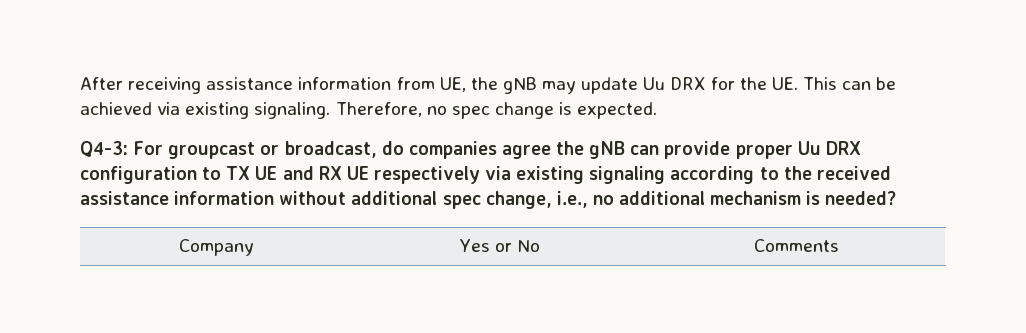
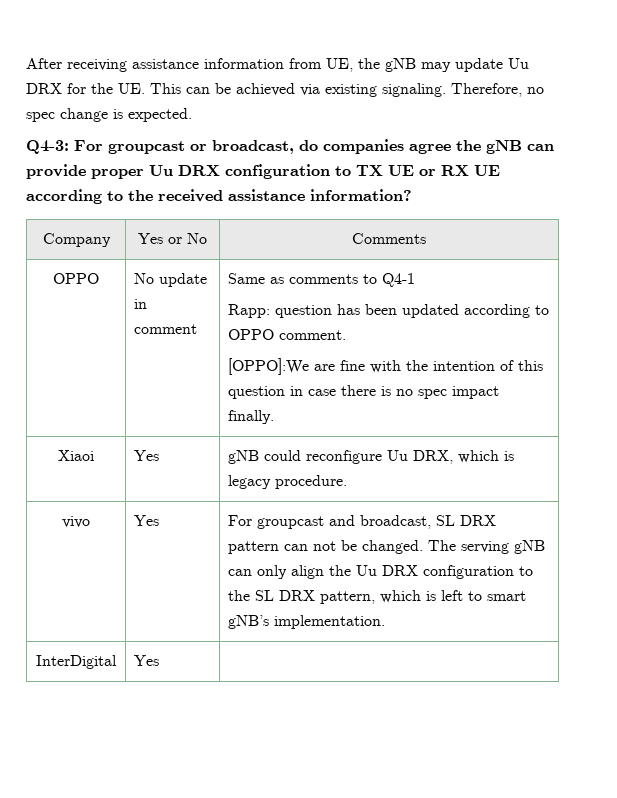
- Q4-3: For groupcast or broadcast, do companies agree the gNB can provide proper Uu DRX configuration to TX UE and RX UE respectively via existing signaling according to the received assistance information without additional spec change, i.e., no additional mechanism is needed?
+ Q4-3: For groupcast or broadcast, do companies agree the gNB can provide proper Uu DRX configuration to TX UE or RX UE according to the received assistance information?
+ OPPO | No update in comment | Same as comments to Q4-1
+ Rapp: question has been updated according to OPPO comment.
+ [OPPO]:We are fine with the intention of this question in case there is no spec impact finally.
+ Xiaoi | Yes | gNB could reconfigure Uu DRX, which is legacy procedure.
+ vivo | Yes | For groupcast and broadcast, SL DRX pattern can not be changed. The serving gNB can only align the Uu DRX configuration to the SL DRX pattern, which is left to smart gNB’s implementation.
+ InterDigital | Yes |

